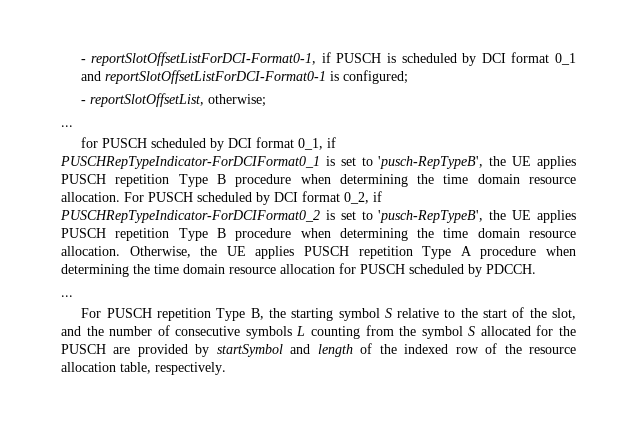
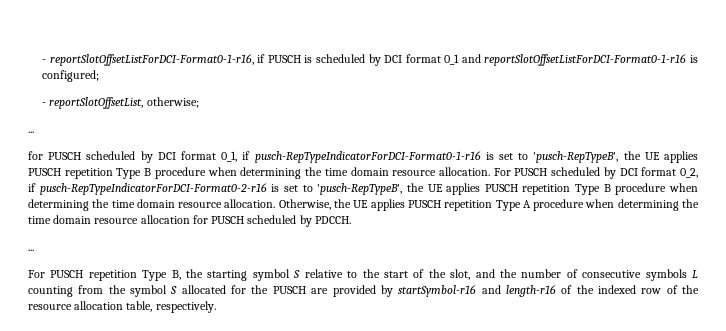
- - reportSlotOffsetListForDCI-Format0-1, if PUSCH is scheduled by DCI format 0_1 and reportSlotOffsetListForDCI-Format0-1 is configured;
+ - reportSlotOffsetListForDCI-Format0-1-r16, if PUSCH is scheduled by DCI format 0_1 and reportSlotOffsetListForDCI-Format0-1-r16 is configured;
- for PUSCH scheduled by DCI format 0_1, if PUSCHRepTypeIndicator-ForDCIFormat0_1 is set to 'pusch-RepTypeB', the UE applies PUSCH repetition Type B procedure when determining the time domain resource allocation.
+ for PUSCH scheduled by DCI format 0_1, if pusch-RepTypeIndicatorForDCI-Format0-1-r16 is set to 'pusch-RepTypeB', the UE applies PUSCH repetition Type B procedure when determining the time domain resource allocation.
- For PUSCH scheduled by DCI format 0_2, if PUSCHRepTypeIndicator-ForDCIFormat0_2 is set to 'pusch-RepTypeB', the UE applies PUSCH repetition Type B procedure when determining the time domain resource allocation.
+ For PUSCH scheduled by DCI format 0_2, if pusch-RepTypeIndicatorForDCI-Format0-2-r16 is set to 'pusch-RepTypeB', the UE applies PUSCH repetition Type B procedure when determining the time domain resource allocation.
- For PUSCH repetition Type B, the starting symbol S relative to the start of the slot, and the number of consecutive symbols L counting from the symbol S allocated for the PUSCH are provided by startSymbol and length of the indexed row of the resource allocation table, respectively.
+ For PUSCH repetition Type B, the starting symbol S relative to the start of the slot, and the number of consecutive symbols L counting from the symbol S allocated for the PUSCH are provided by startSymbol-r16 and length-r16 of the indexed row of the resource allocation table, respectively.

